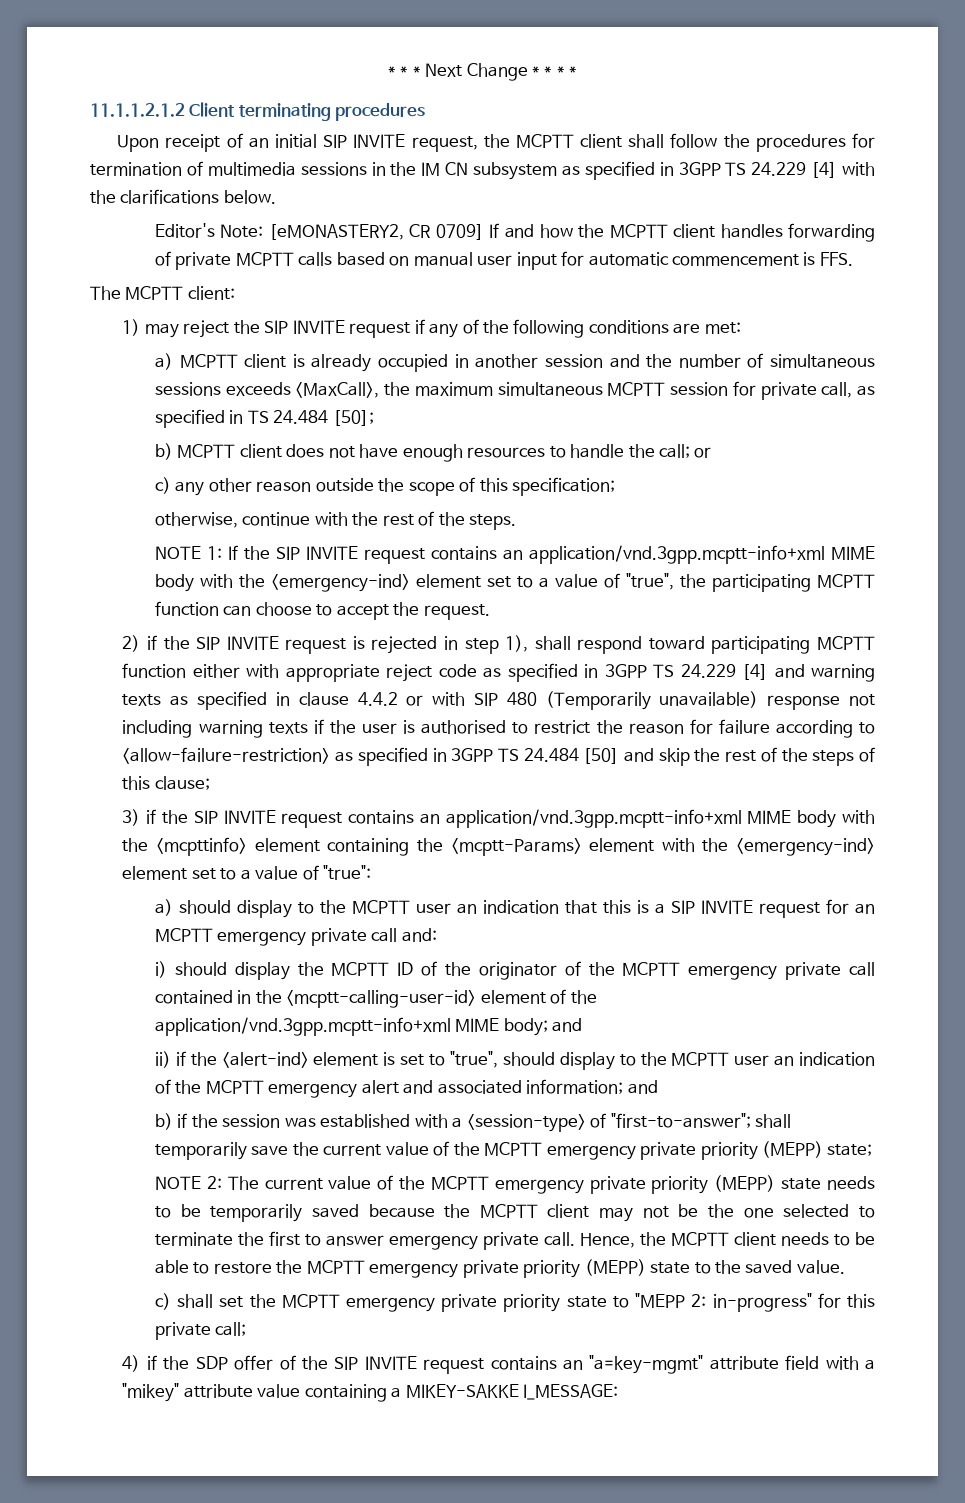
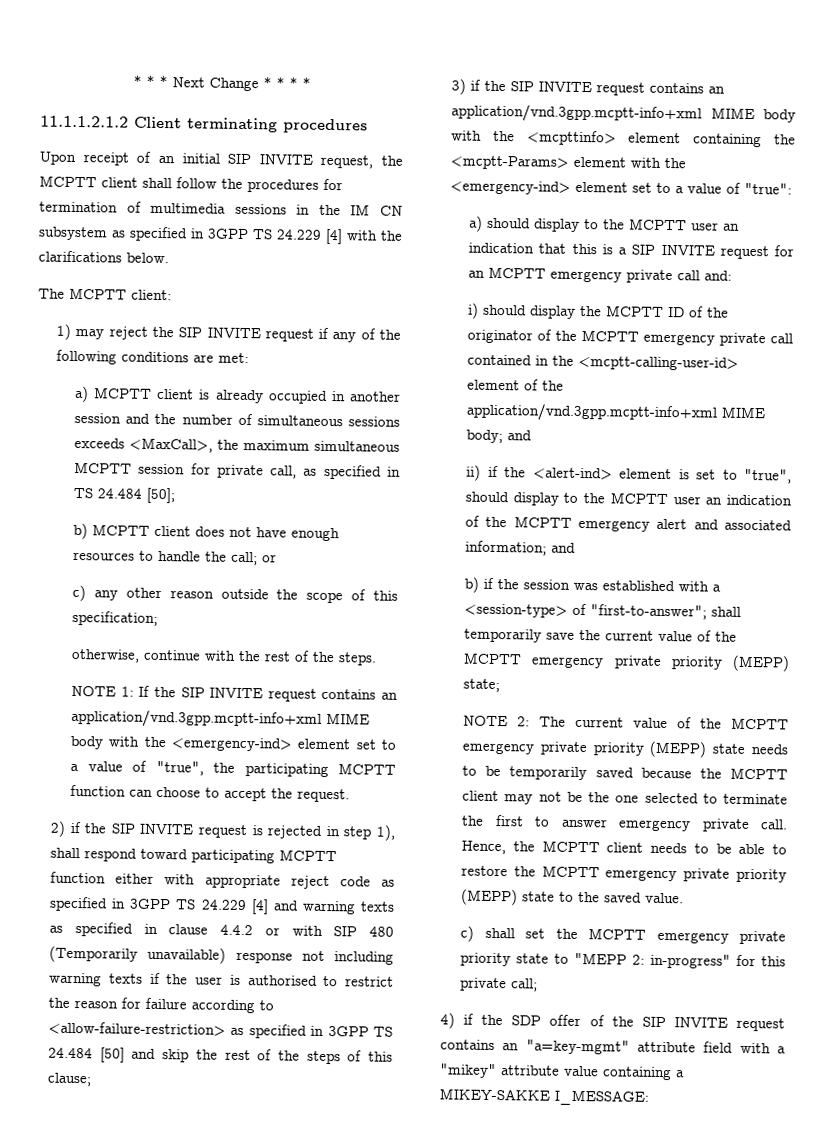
- Editor's Note: [eMONASTERY2, CR 0709] If and how the MCPTT client handles forwarding of private MCPTT calls based on manual user input for automatic commencement is FFS.

